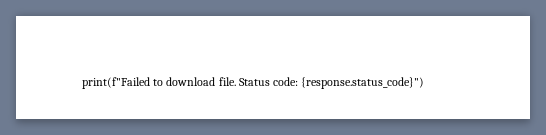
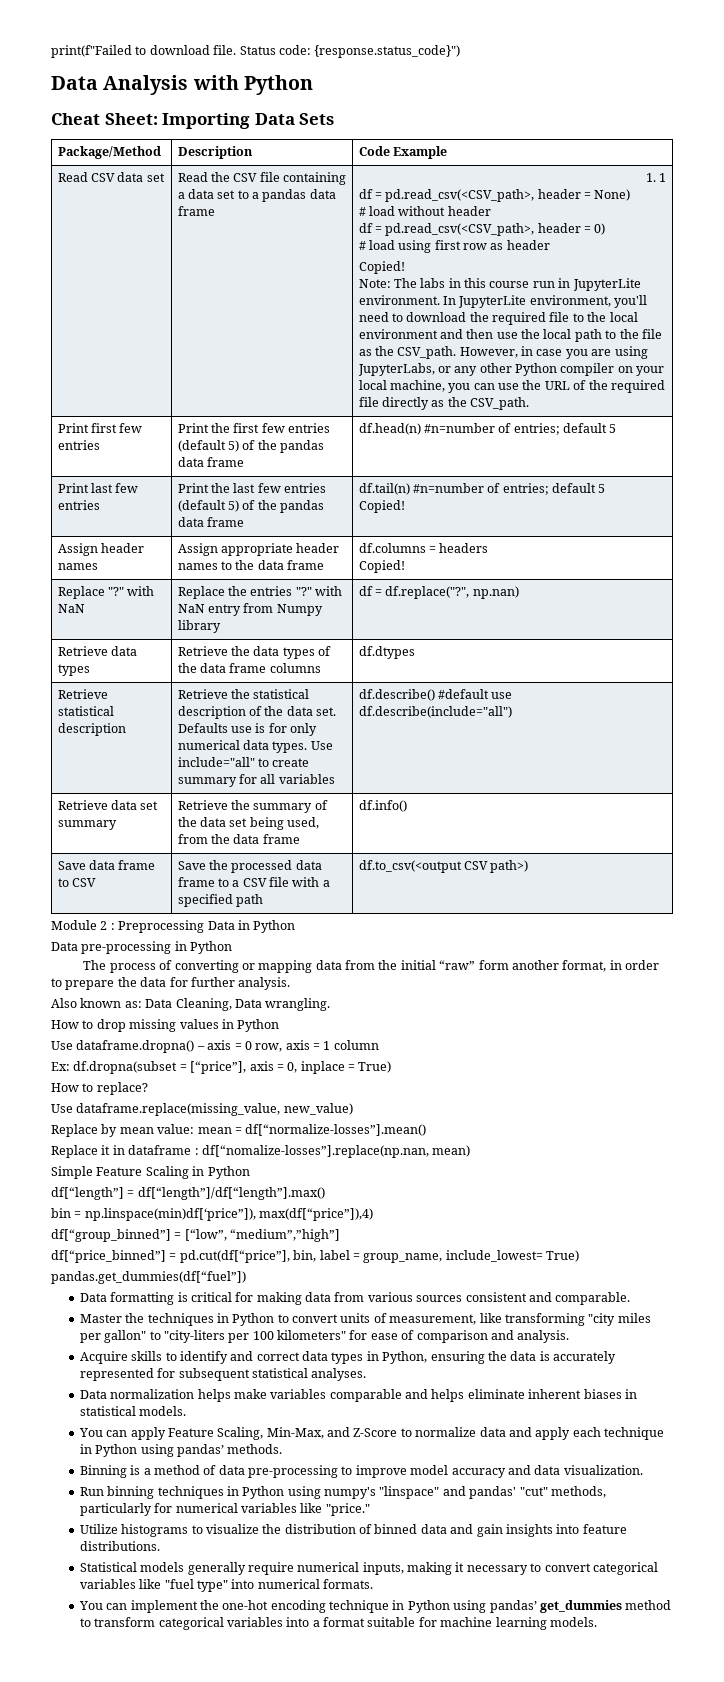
+ Data Analysis with Python
+ Cheat Sheet: Importing Data Sets
+ Package/Method | Description | Code Example
+ Read CSV data set | Read the CSV file containing a data set to a pandas data frame | 1. 1
+ df = pd.read_csv(<CSV_path>, header = None)
+ # load without header
+ df = pd.read_csv(<CSV_path>, header = 0)
+ # load using first row as header
+ Copied!
+ Note: The labs in this course run in JupyterLite environment. In JupyterLite environment, you'll need to download the required file to the local environment and then use the local path to the file as the CSV_path. However, in case you are using JupyterLabs, or any other Python compiler on your local machine, you can use the URL of the required file directly as the CSV_path.
+ Print first few entries | Print the first few entries (default 5) of the pandas data frame | df.head(n) #n=number of entries; default 5
+ Print last few entries | Print the last few entries (default 5) of the pandas data frame | df.tail(n) #n=number of entries; default 5
+ Copied!
+ Assign header names | Assign appropriate header names to the data frame | df.columns = headers
+ Copied!
+ Replace "?" with NaN | Replace the entries "?" with NaN entry from Numpy library | df = df.replace("?", np.nan)
+ Retrieve data types | Retrieve the data types of the data frame columns | df.dtypes
+ Retrieve statistical description | Retrieve the statistical description of the data set. Defaults use is for only numerical data types. Use include="all" to create summary for all variables | df.describe() #default use df.describe(include="all")
+ Retrieve data set summary | Retrieve the summary of the data set being used, from the data frame | df.info()
+ Save data frame to CSV | Save the processed data frame to a CSV file with a specified path | df.to_csv(<output CSV path>)
+ Module 2 : Preprocessing Data in Python
+ Data pre-processing in Python
+ The process of converting or mapping data from the initial “raw” form another format, in order to prepare the data for further analysis.
+ Also known as: Data Cleaning, Data wrangling.
+ How to drop missing values in Python
+ Use dataframe.dropna() – axis = 0 row, axis = 1 column
+ Ex: df.dropna(subset = [“price”], axis = 0, inplace = True)
+ How to replace?
+ Use dataframe.replace(missing_value, new_value)
+ Replace by mean value: mean = df[“normalize-losses”].mean()
+ Replace it in dataframe : df[“nomalize-losses”].replace(np.nan, mean)
+ Simple Feature Scaling in Python
+ df[“length”] = df[“length”]/df[“length”].max()
+ bin = np.linspace(min)df[‘price”]), max(df[“price”]),4)
+ df[“group_binned”] = [“low”, “medium”,”high”]
+ df[“price_binned”] = pd.cut(df[“price”], bin, label = group_name, include_lowest= True)
+ pandas.get_dummies(df[“fuel”])
+ Data formatting is critical for making data from various sources consistent and comparable.
+ Master the techniques in Python to convert units of measurement, like transforming "city miles per gallon" to "city-liters per 100 kilometers" for ease of comparison and analysis.
+ Acquire skills to identify and correct data types in Python, ensuring the data is accurately represented for subsequent statistical analyses.
+ Data normalization helps make variables comparable and helps eliminate inherent biases in statistical models.
+ You can apply Feature Scaling, Min-Max, and Z-Score to normalize data and apply each technique in Python using pandas’ methods.
+ Binning is a method of data pre-processing to improve model accuracy and data visualization.
+ Run binning techniques in Python using numpy's "linspace" and pandas' "cut" methods, particularly for numerical variables like "price."
+ Utilize histograms to visualize the distribution of binned data and gain insights into feature distributions.
+ Statistical models generally require numerical inputs, making it necessary to convert categorical variables like "fuel type" into numerical formats.
+ You can implement the one-hot encoding technique in Python using pandas’ get_dummies method to transform categorical variables into a format suitable for machine learning models.

